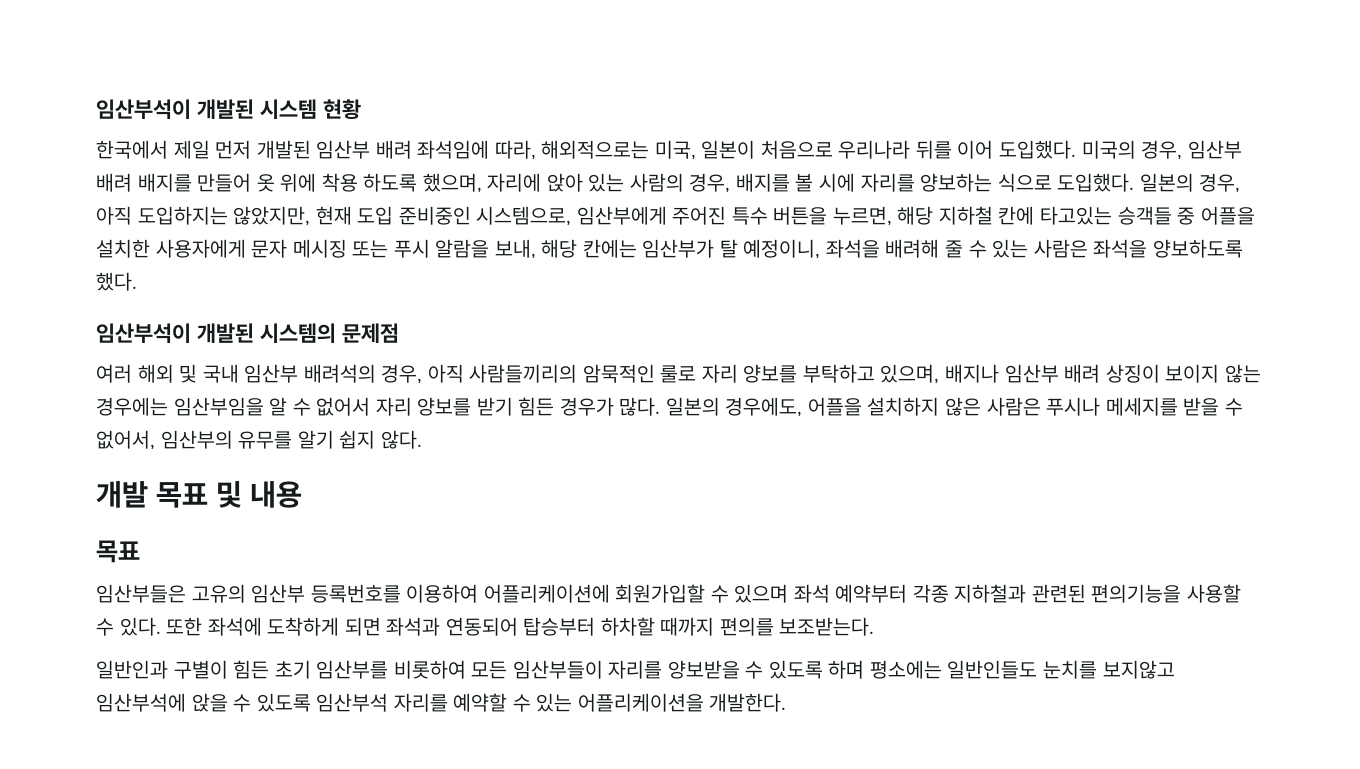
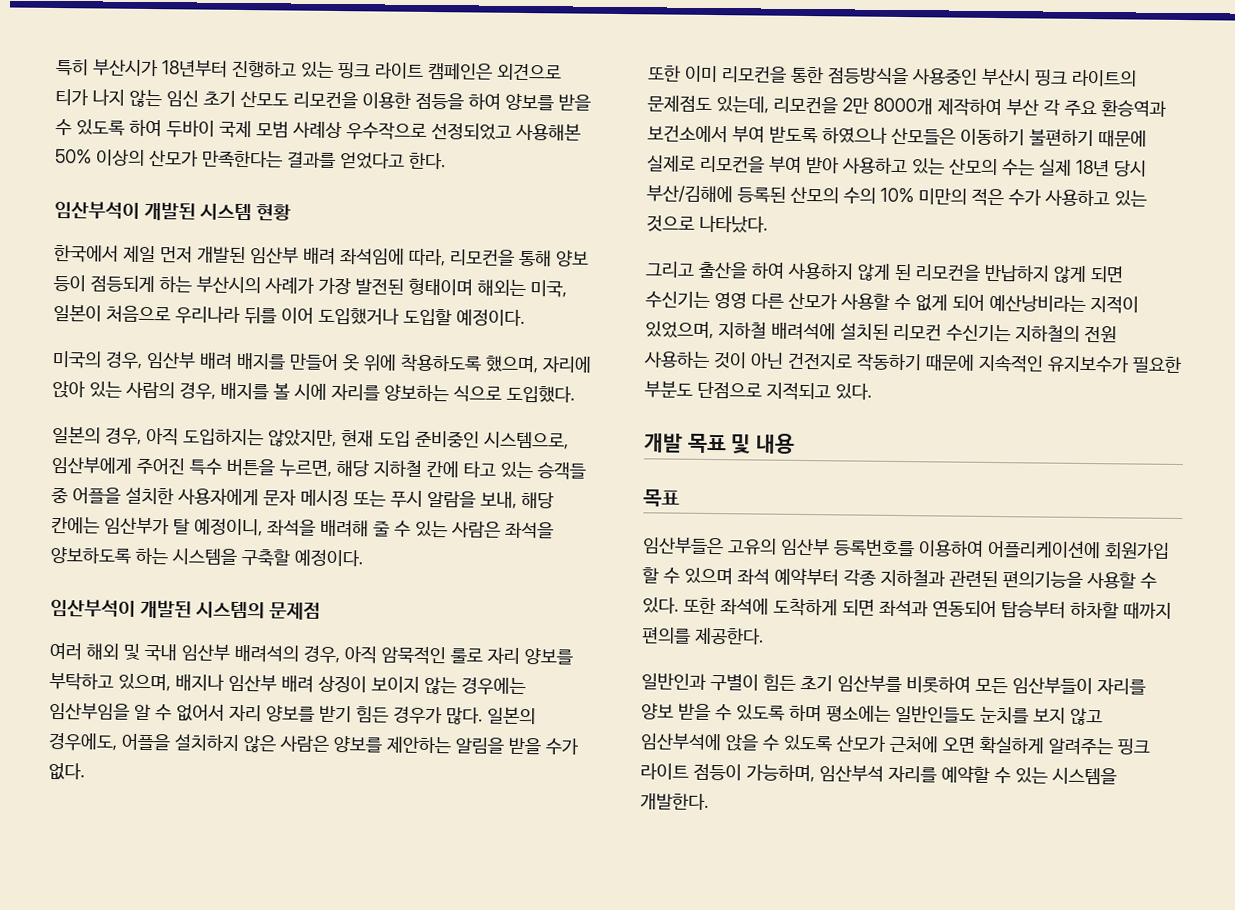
+ 특히 부산시가 18년부터 진행하고 있는 핑크 라이트 캠페인은 외견으로 티가 나지 않는 임신 초기 산모도 리모컨을 이용한 점등을 하여 양보를 받을 수 있도록 하여 두바이 국제 모범 사례상 우수작으로 선정되었고 사용해본 50% 이상의 산모가 만족한다는 결과를 얻었다고 한다.
- 한국에서 제일 먼저 개발된 임산부 배려 좌석임에 따라, 해외적으로는 미국, 일본이 처음으로 우리나라 뒤를 이어 도입했다. 미국의 경우, 임산부 배려 배지를 만들어 옷 위에 착용 하도록 했으며, 자리에 앉아 있는 사람의 경우, 배지를 볼 시에 자리를 양보하는 식으로 도입했다. 일본의 경우, 아직 도입하지는 않았지만, 현재 도입 준비중인 시스템으로, 임산부에게 주어진 특수 버튼을 누르면, 해당 지하철 칸에 타고있는 승객들 중 어플을 설치한 사용자에게 문자 메시징 또는 푸시 알람을 보내, 해당 칸에는 임산부가 탈 예정이니, 좌석을 배려해 줄 수 있는 사람은 좌석을 양보하도록 했다.
+ 한국에서 제일 먼저 개발된 임산부 배려 좌석임에 따라, 리모컨을 통해 양보 등이 점등되게 하는 부산시의 사례가 가장 발전된 형태이며 해외는 미국, 일본이 처음으로 우리나라 뒤를 이어 도입했거나 도입할 예정이다.
+ 미국의 경우, 임산부 배려 배지를 만들어 옷 위에 착용하도록 했으며, 자리에 앉아 있는 사람의 경우, 배지를 볼 시에 자리를 양보하는 식으로 도입했다.
+ 일본의 경우, 아직 도입하지는 않았지만, 현재 도입 준비중인 시스템으로, 임산부에게 주어진 특수 버튼을 누르면, 해당 지하철 칸에 타고 있는 승객들 중 어플을 설치한 사용자에게 문자 메시징 또는 푸시 알람을 보내, 해당 칸에는 임산부가 탈 예정이니, 좌석을 배려해 줄 수 있는 사람은 좌석을 양보하도록 하는 시스템을 구축할 예정이다.
- 여러 해외 및 국내 임산부 배려석의 경우, 아직 사람들끼리의 암묵적인 룰로 자리 양보를 부탁하고 있으며, 배지나 임산부 배려 상징이 보이지 않는 경우에는 임산부임을 알 수 없어서 자리 양보를 받기 힘든 경우가 많다.
+ 여러 해외 및 국내 임산부 배려석의 경우, 아직 암묵적인 룰로 자리 양보를 부탁하고 있으며, 배지나 임산부 배려 상징이 보이지 않는 경우에는 임산부임을 알 수 없어서 자리 양보를 받기 힘든 경우가 많다.
- 일본의 경우에도, 어플을 설치하지 않은 사람은 푸시나 메세지를 받을 수 없어서, 임산부의 유무를 알기 쉽지 않다.
+ 일본의 경우에도, 어플을 설치하지 않은 사람은 양보를 제안하는 알림을 받을 수가 없다.
+ 또한 이미 리모컨을 통한 점등방식을 사용중인 부산시 핑크 라이트의 문제점도 있는데, 리모컨을 2만 8000개 제작하여 부산 각 주요 환승역과 보건소에서 부여 받도록 하였으나 산모들은 이동하기 불편하기 때문에 실제로 리모컨을 부여 받아 사용하고 있는 산모의 수는 실제 18년 당시 부산/김해에 등록된 산모의 수의 10% 미만의 적은 수가 사용하고 있는 것으로 나타났다.
+ 그리고 출산을 하여 사용하지 않게 된 리모컨을 반납하지 않게 되면 수신기는 영영 다른 산모가 사용할 수 없게 되어 예산낭비라는 지적이 있었으며, 지하철 배려석에 설치된 리모컨 수신기는 지하철의 전원 사용하는 것이 아닌 건전지로 작동하기 때문에 지속적인 유지보수가 필요한 부분도 단점으로 지적되고 있다.
- 임산부들은 고유의 임산부 등록번호를 이용하여 어플리케이션에 회원가입할 수 있으며 좌석 예약부터 각종 지하철과 관련된 편의기능을 사용할 수 있다.
+ 임산부들은 고유의 임산부 등록번호를 이용하여 어플리케이션에 회원가입 할 수 있으며 좌석 예약부터 각종 지하철과 관련된 편의기능을 사용할 수 있다.
- 또한 좌석에 도착하게 되면 좌석과 연동되어 탑승부터 하차할 때까지 편의를 보조받는다.
+ 또한 좌석에 도착하게 되면 좌석과 연동되어 탑승부터 하차할 때까지 편의를 제공한다.
- 일반인과 구별이 힘든 초기 임산부를 비롯하여 모든 임산부들이 자리를 양보받을 수 있도록 하며 평소에는 일반인들도 눈치를 보지않고 임산부석에 앉을 수 있도록 임산부석 자리를 예약할 수 있는 어플리케이션을 개발한다.
+ 일반인과 구별이 힘든 초기 임산부를 비롯하여 모든 임산부들이 자리를 양보 받을 수 있도록 하며 평소에는 일반인들도 눈치를 보지 않고 임산부석에 앉을 수 있도록 산모가 근처에 오면 확실하게 알려주는 핑크 라이트 점등이 가능하며, 임산부석 자리를 예약할 수 있는 시스템을 개발한다.

